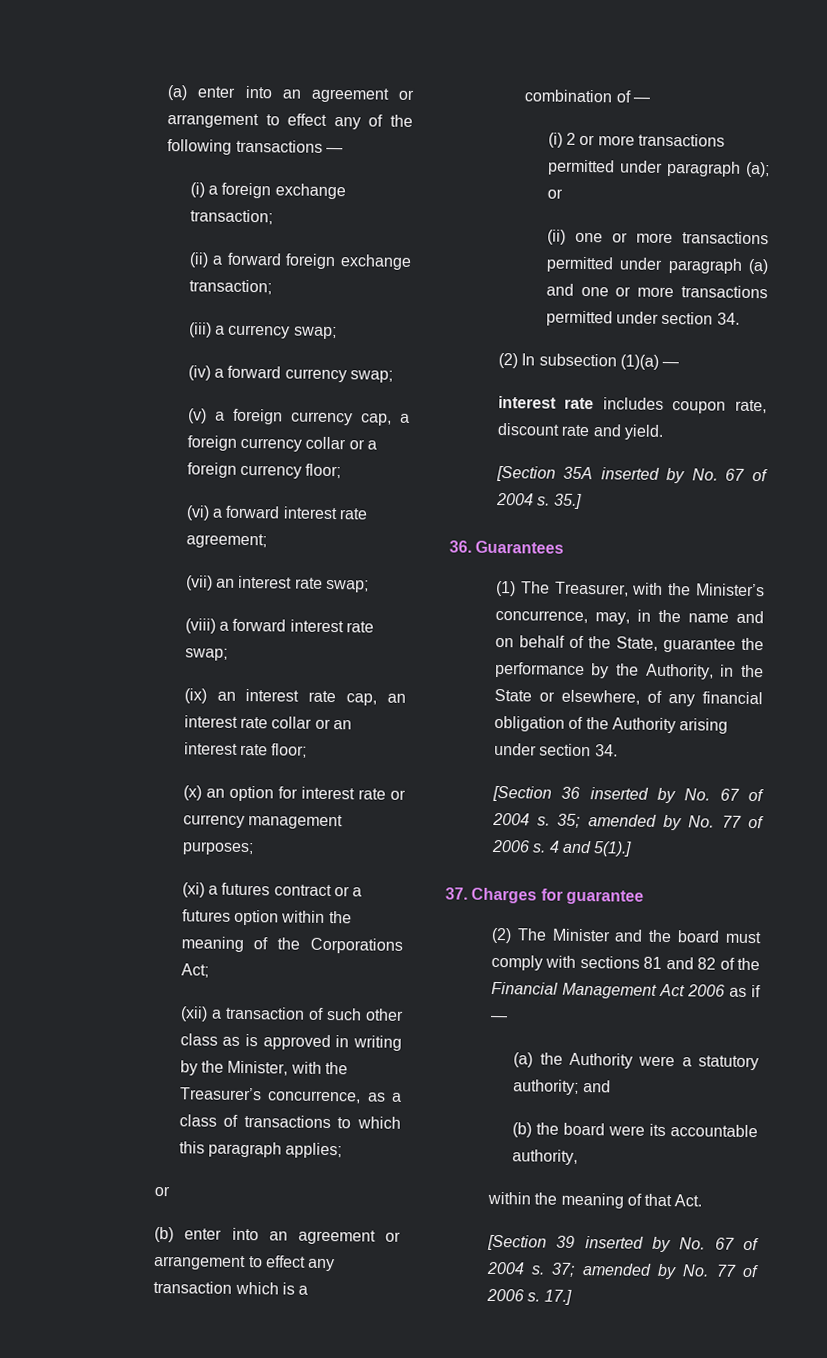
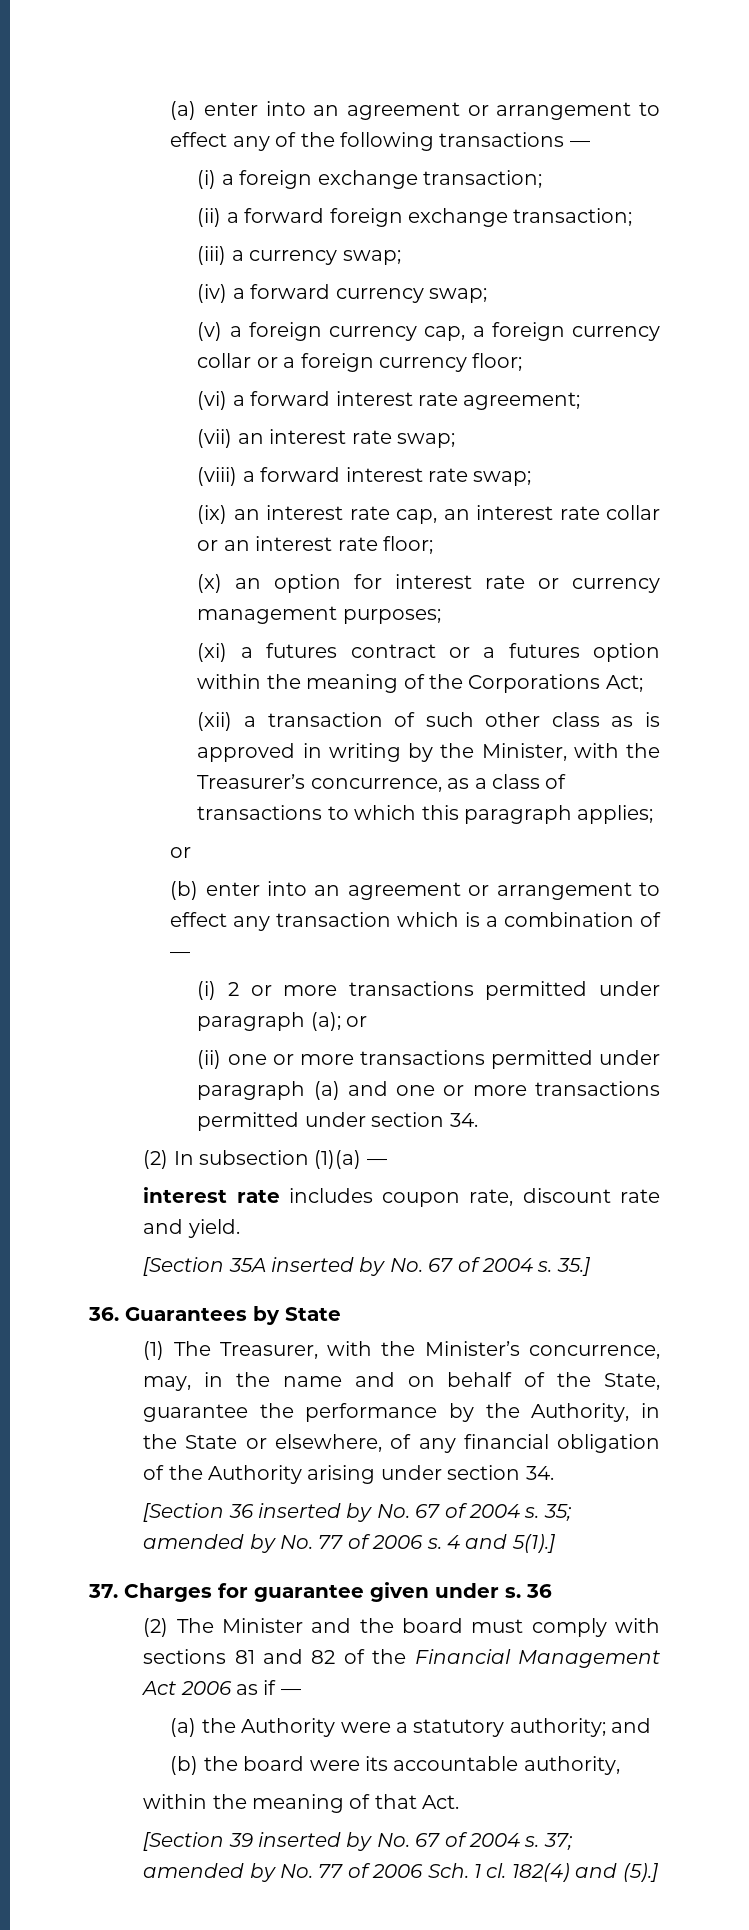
- 36. Guarantees
+ 36. Guarantees by State
- 37. Charges for guarantee
+ 37. Charges for guarantee given under s. 36
- 37; amended by No. 77 of 2006 s. 17.]
+ 37; amended by No. 77 of 2006 Sch. 1 cl. 182(4) and (5).]

